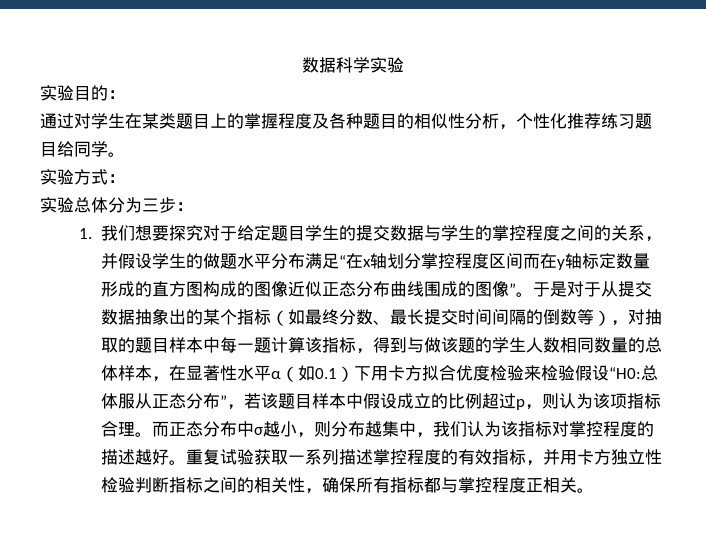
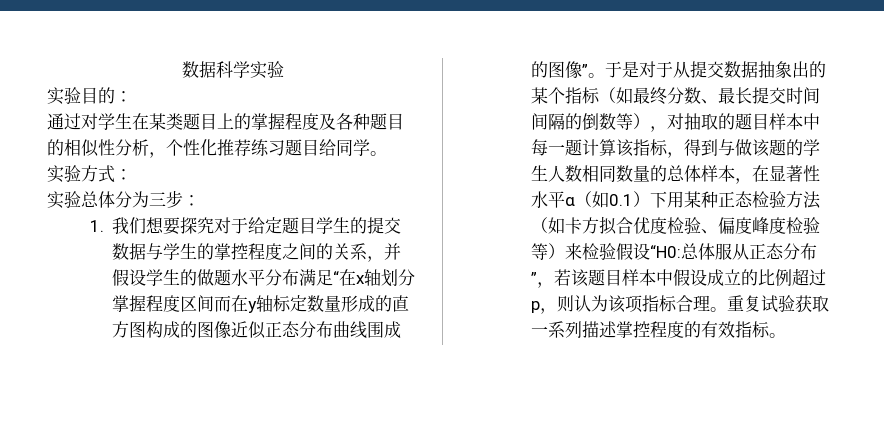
- 1.我们想要探究对于给定题目学生的提交数据与学生的掌控程度之间的关系，并假设学生的做题水平分布满足“在x轴划分掌控程度区间而在y轴标定数量形成的直方图构成的图像近似正态分布曲线围成的图像”。
+ 1.我们想要探究对于给定题目学生的提交数据与学生的掌控程度之间的关系，并假设学生的做题水平分布满足“在x轴划分掌握程度区间而在y轴标定数量形成的直方图构成的图像近似正态分布曲线围成的图像”。
- 于是对于从提交数据抽象出的某个指标（如最终分数、最长提交时间间隔的倒数等），对抽取的题目样本中每一题计算该指标，得到与做该题的学生人数相同数量的总体样本，在显著性水平α（如0.1）下用卡方拟合优度检验来检验假设“H0:
+ 于是对于从提交数据抽象出的某个指标（如最终分数、最长提交时间间隔的倒数等），对抽取的题目样本中每一题计算该指标，得到与做该题的学生人数相同数量的总体样本，在显著性水平α（如0.1）下用某种正态检验方法（如卡方拟合优度检验、偏度峰度检验等）来检验假设“H0:
- 而正态分布中σ越小，则分布越集中，我们认为该指标对掌控程度的描述越好。
- 重复试验获取一系列描述掌控程度的有效指标，并用卡方独立性检验判断指标之间的相关性，确保所有指标都与掌控程度正相关。
+ 重复试验获取一系列描述掌控程度的有效指标。

